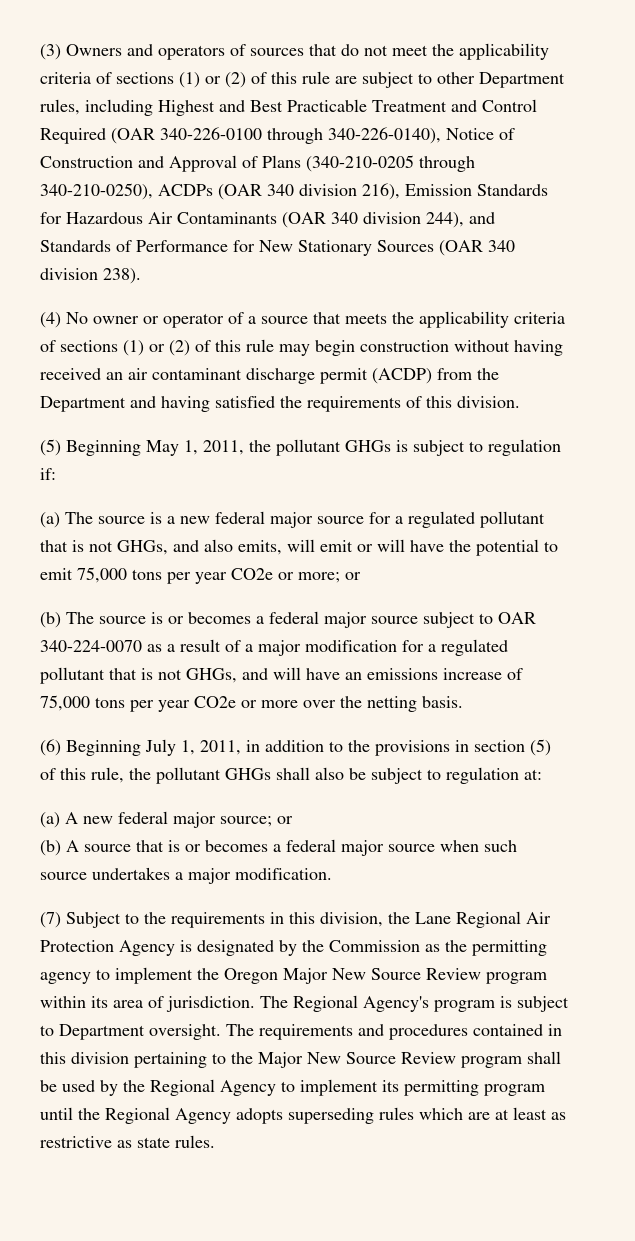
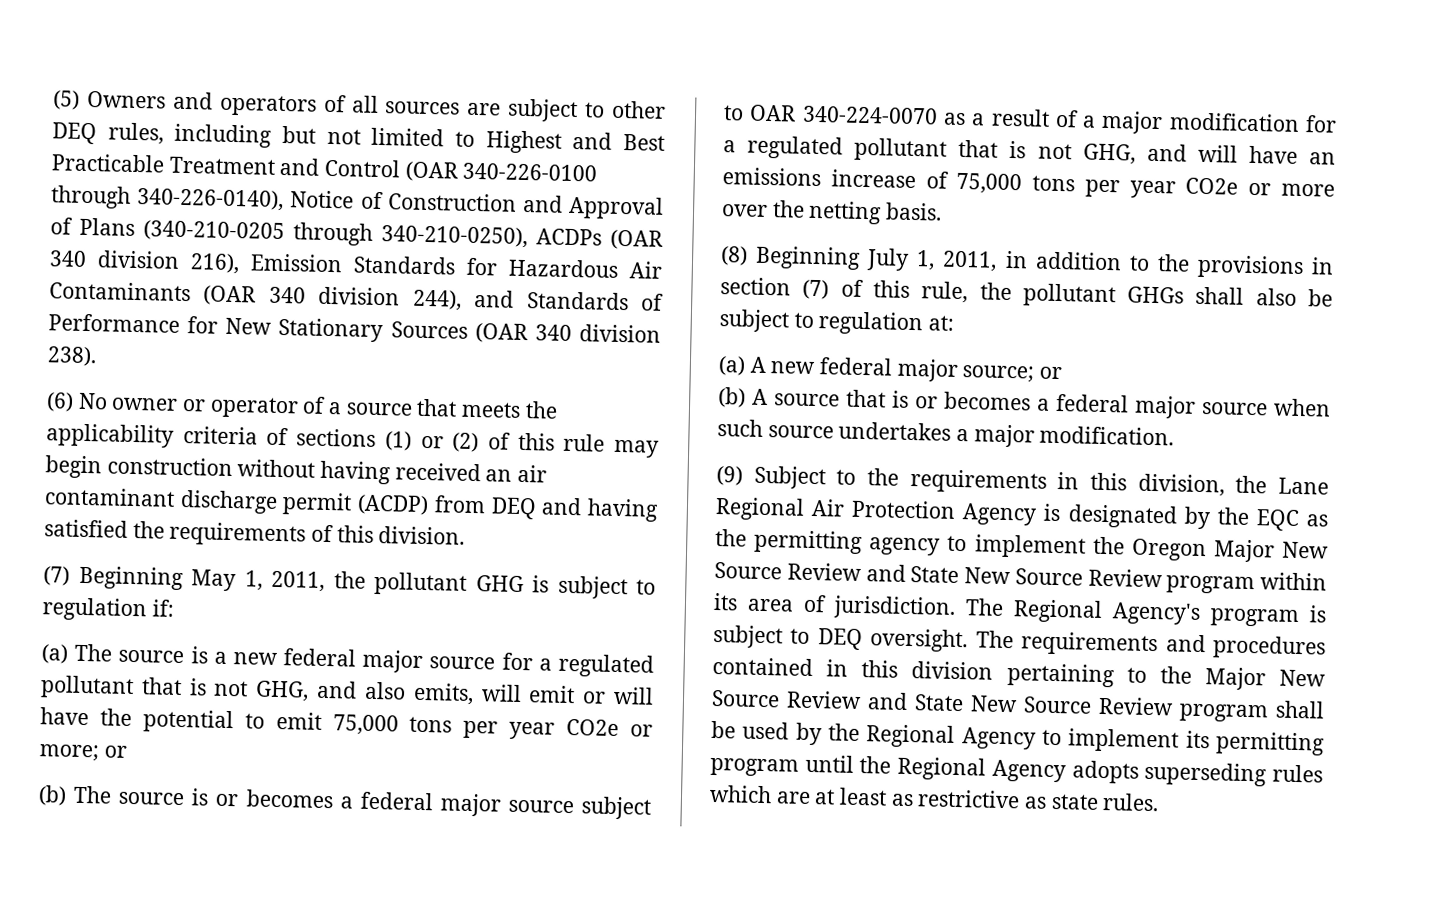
- (3) Owners and operators of sources that do not meet the applicability criteria of sections (1) or (2) of this rule are subject to other Department rules, including Highest and Best Practicable Treatment and Control Required (OAR 340-226-0100 through 340-226-0140), Notice of Construction and Approval of Plans (340-210-0205 through 340-210-0250), ACDPs (OAR 340 division 216), Emission Standards for Hazardous Air Contaminants (OAR 340 division 244), and Standards of Performance for New Stationary Sources (OAR 340 division 238).
+ (5) Owners and operators of all sources are subject to other DEQ rules, including but not limited to Highest and Best Practicable Treatment and Control (OAR 340-226-0100 through 340-226-0140), Notice of Construction and Approval of Plans (340-210-0205 through 340-210-0250), ACDPs (OAR 340 division 216), Emission Standards for Hazardous Air Contaminants (OAR 340 division 244), and Standards of Performance for New Stationary Sources (OAR 340 division 238).
- (4) No owner or operator of a source that meets the applicability criteria of sections (1) or (2) of this rule may begin construction without having received an air contaminant discharge permit (ACDP) from the Department and having satisfied the requirements of this division.
+ (6) No owner or operator of a source that meets the applicability criteria of sections (1) or (2) of this rule may begin construction without having received an air contaminant discharge permit (ACDP) from DEQ and having satisfied the requirements of this division.
- (5) Beginning May 1, 2011, the pollutant GHGs is subject to regulation if:
+ (7) Beginning May 1, 2011, the pollutant GHG is subject to regulation if:
- (a) The source is a new federal major source for a regulated pollutant that is not GHGs, and also emits, will emit or will have the potential to emit 75,000 tons per year CO2e or more; or
+ (a) The source is a new federal major source for a regulated pollutant that is not GHG, and also emits, will emit or will have the potential to emit 75,000 tons per year CO2e or more; or
- (b) The source is or becomes a federal major source subject to OAR 340-224-0070 as a result of a major modification for a regulated pollutant that is not GHGs, and will have an emissions increase of 75,000 tons per year CO2e or more over the netting basis.
+ (b) The source is or becomes a federal major source subject to OAR 340-224-0070 as a result of a major modification for a regulated pollutant that is not GHG, and will have an emissions increase of 75,000 tons per year CO2e or more over the netting basis.
- (6) Beginning July 1, 2011, in addition to the provisions in section (5) of this rule, the pollutant GHGs shall also be subject to regulation at:
+ (8) Beginning July 1, 2011, in addition to the provisions in section (7) of this rule, the pollutant GHGs shall also be subject to regulation at:
- (7) Subject to the requirements in this division, the Lane Regional Air Protection Agency is designated by the Commission as the permitting agency to implement the Oregon Major New Source Review program within its area of jurisdiction.
+ (9) Subject to the requirements in this division, the Lane Regional Air Protection Agency is designated by the EQC as the permitting agency to implement the Oregon Major New Source Review and State New Source Review program within its area of jurisdiction.
- The Regional Agency's program is subject to Department oversight.
+ The Regional Agency's program is subject to DEQ oversight.
- The requirements and procedures contained in this division pertaining to the Major New Source Review program shall be used by the Regional Agency to implement its permitting program until the Regional Agency adopts superseding rules which are at least as restrictive as state rules.
+ The requirements and procedures contained in this division pertaining to the Major New Source Review and State New Source Review program shall be used by the Regional Agency to implement its permitting program until the Regional Agency adopts superseding rules which are at least as restrictive as state rules.

